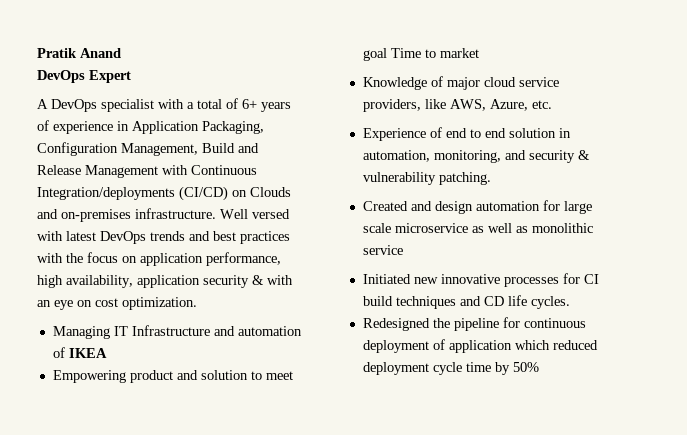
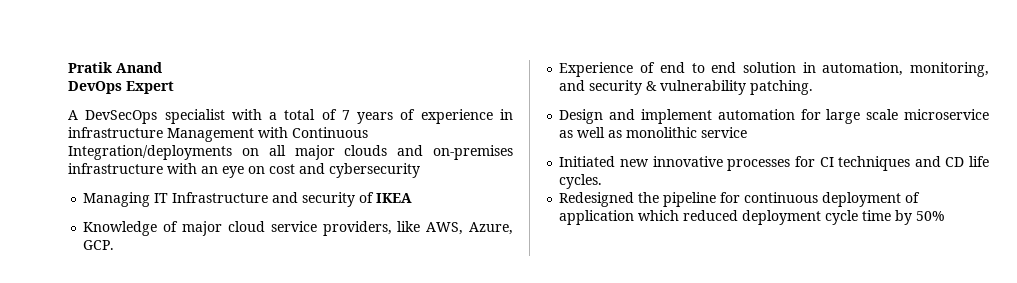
- A DevOps specialist with a total of 6+ years of experience in Application Packaging, Configuration Management, Build and Release Management with Continuous Integration/deployments (CI/CD) on Clouds and on-premises infrastructure. Well versed with latest DevOps trends and best practices with the focus on application performance, high availability, application security & with an eye on cost optimization.
+ A DevSecOps specialist with a total of 7 years of experience in infrastructure Management with Continuous Integration/deployments on all major clouds and on-premises infrastructure with an eye on cost and cybersecurity
- Managing IT Infrastructure and automation of IKEA
+ Managing IT Infrastructure and security of IKEA
- Empowering product and solution to meet goal Time to market
- Knowledge of major cloud service providers, like AWS, Azure, etc.
+ Knowledge of major cloud service providers, like AWS, Azure, GCP.
- Created and design automation for large scale microservice as well as monolithic service
+ Design and implement automation for large scale microservice as well as monolithic service
- Initiated new innovative processes for CI build techniques and CD life cycles.
+ Initiated new innovative processes for CI techniques and CD life cycles.

